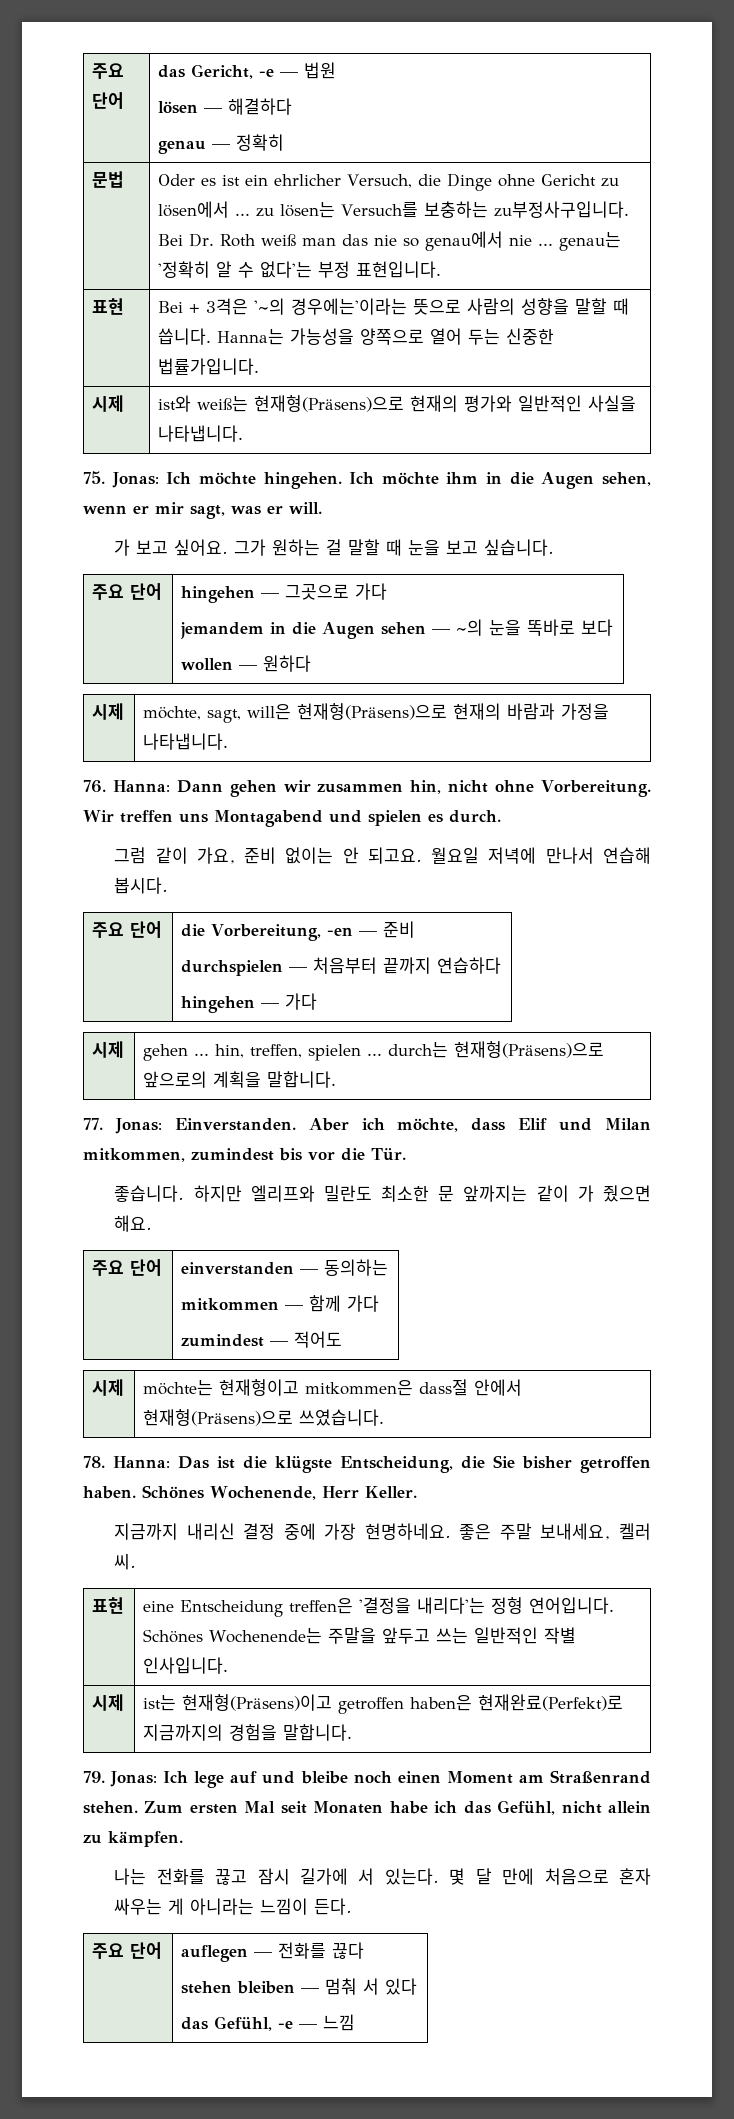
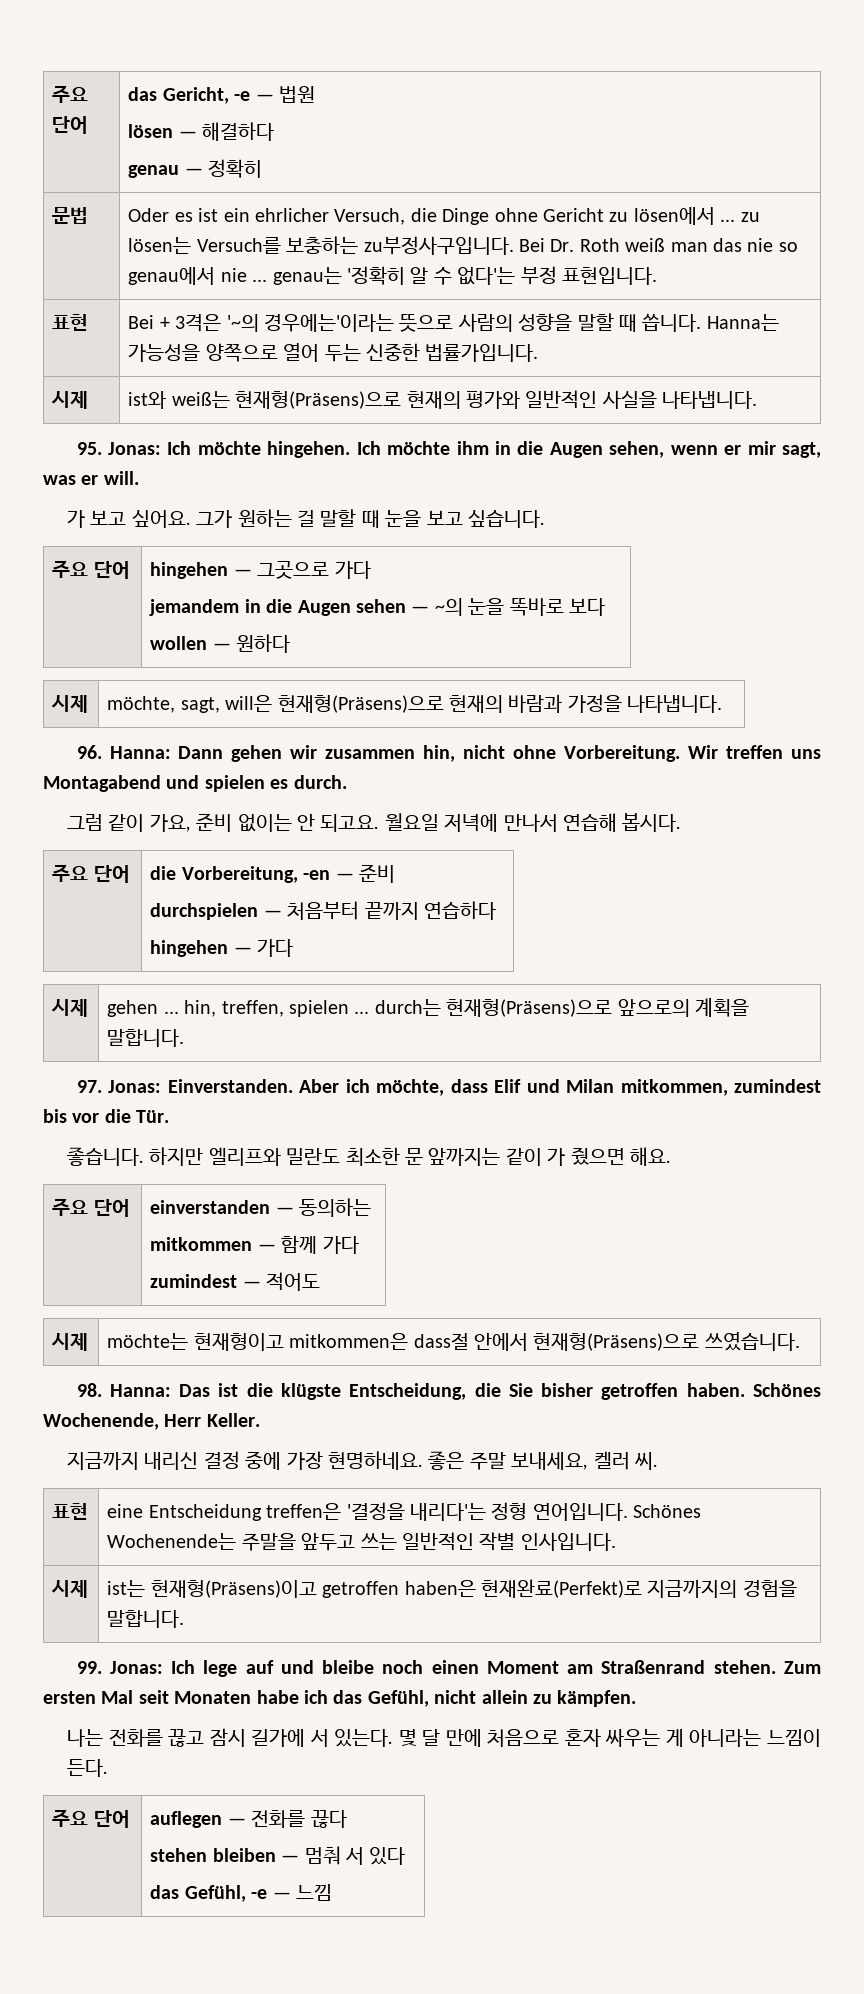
- 75. Jonas: Ich möchte hingehen.
+ 95. Jonas: Ich möchte hingehen.
- 76. Hanna: Dann gehen wir zusammen hin, nicht ohne Vorbereitung.
+ 96. Hanna: Dann gehen wir zusammen hin, nicht ohne Vorbereitung.
- 77. Jonas: Einverstanden.
+ 97. Jonas: Einverstanden.
- 78. Hanna: Das ist die klügste Entscheidung, die Sie bisher getroffen haben.
+ 98. Hanna: Das ist die klügste Entscheidung, die Sie bisher getroffen haben.
- 79. Jonas: Ich lege auf und bleibe noch einen Moment am Straßenrand stehen.
+ 99. Jonas: Ich lege auf und bleibe noch einen Moment am Straßenrand stehen.

